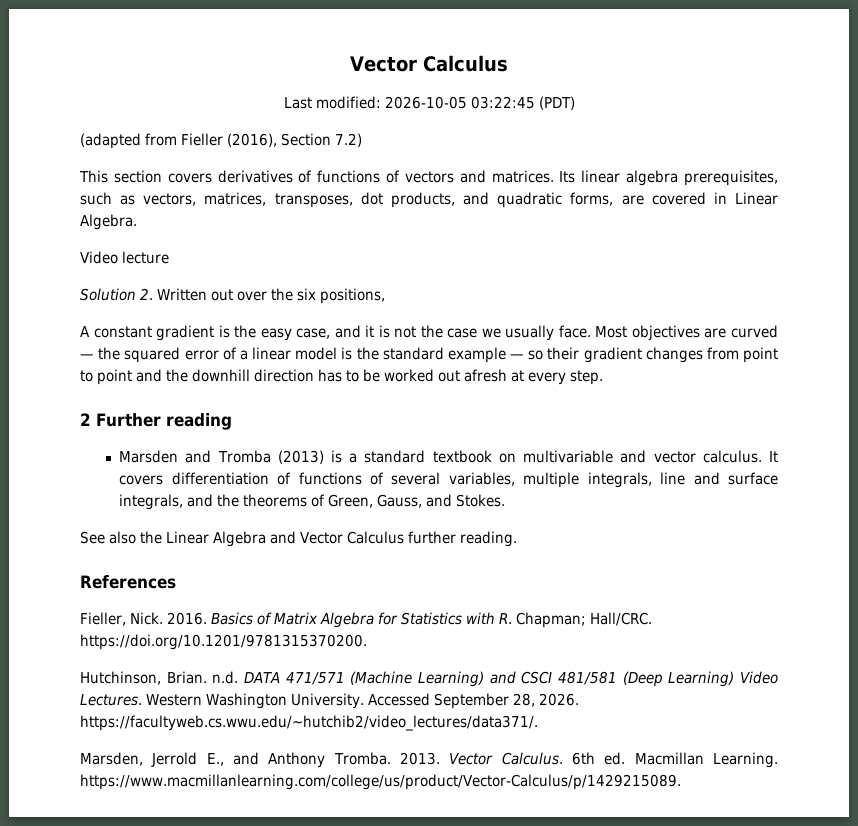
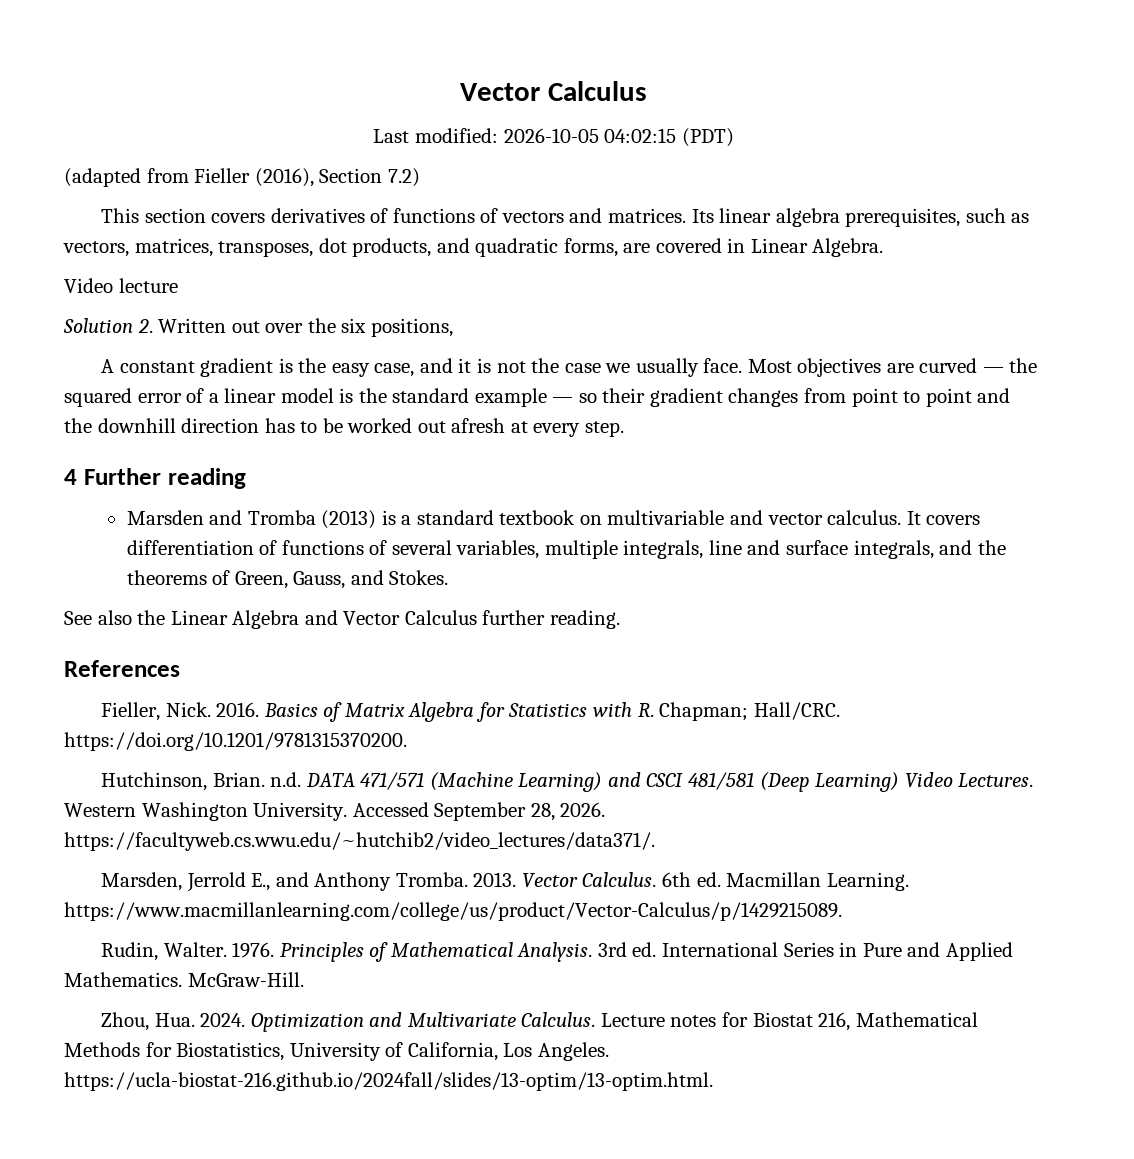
- Last modified: 2026-10-05 03:22:45 (PDT)
+ Last modified: 2026-10-05 04:02:15 (PDT)
- 2 Further reading
+ 4 Further reading
+ Rudin, Walter. 1976. Principles of Mathematical Analysis. 3rd ed. International Series in Pure and Applied Mathematics. McGraw-Hill.
+ Zhou, Hua. 2024. Optimization and Multivariate Calculus. Lecture notes for Biostat 216, Mathematical Methods for Biostatistics, University of California, Los Angeles. https://ucla-biostat-216.github.io/2024fall/slides/13-optim/13-optim.html.

